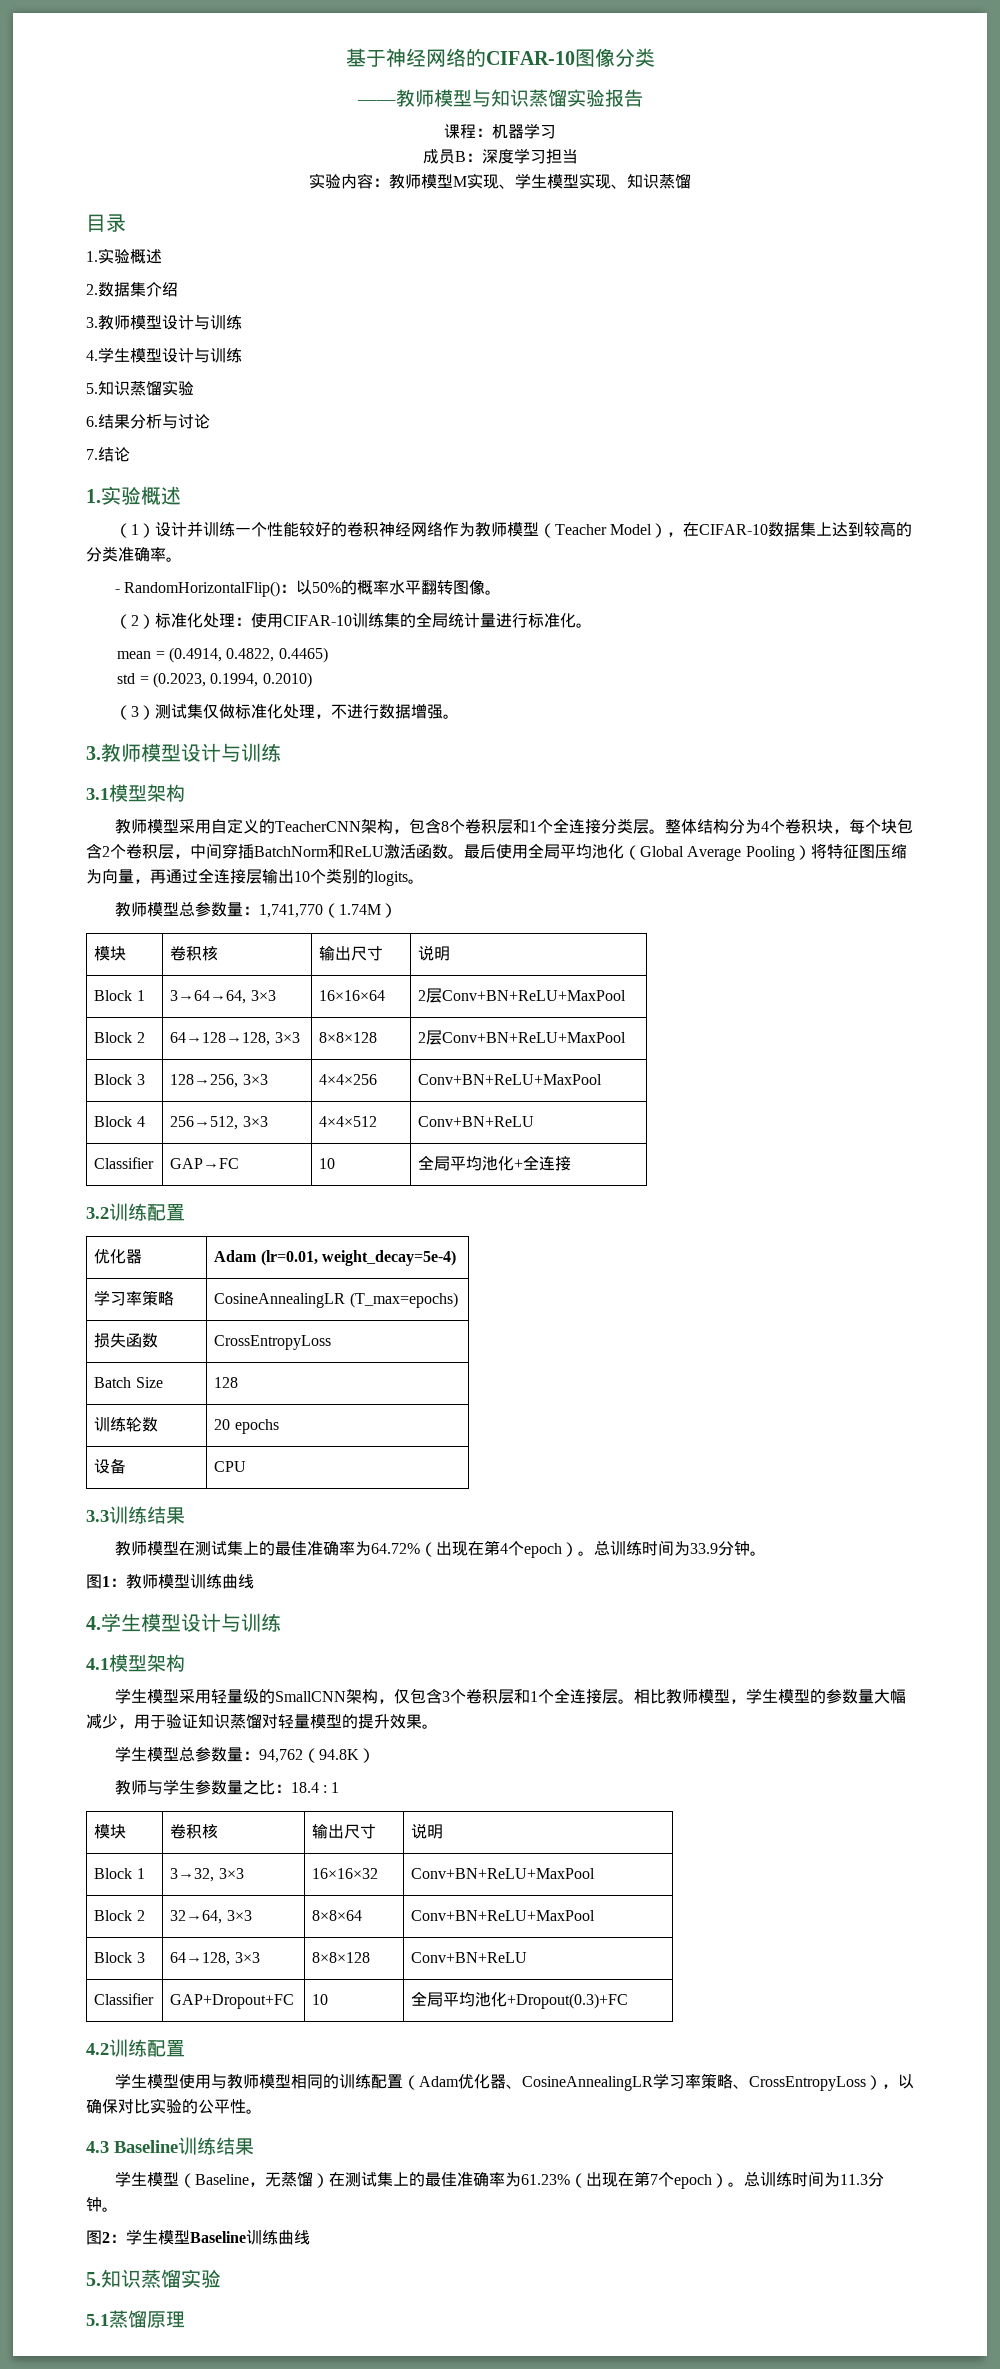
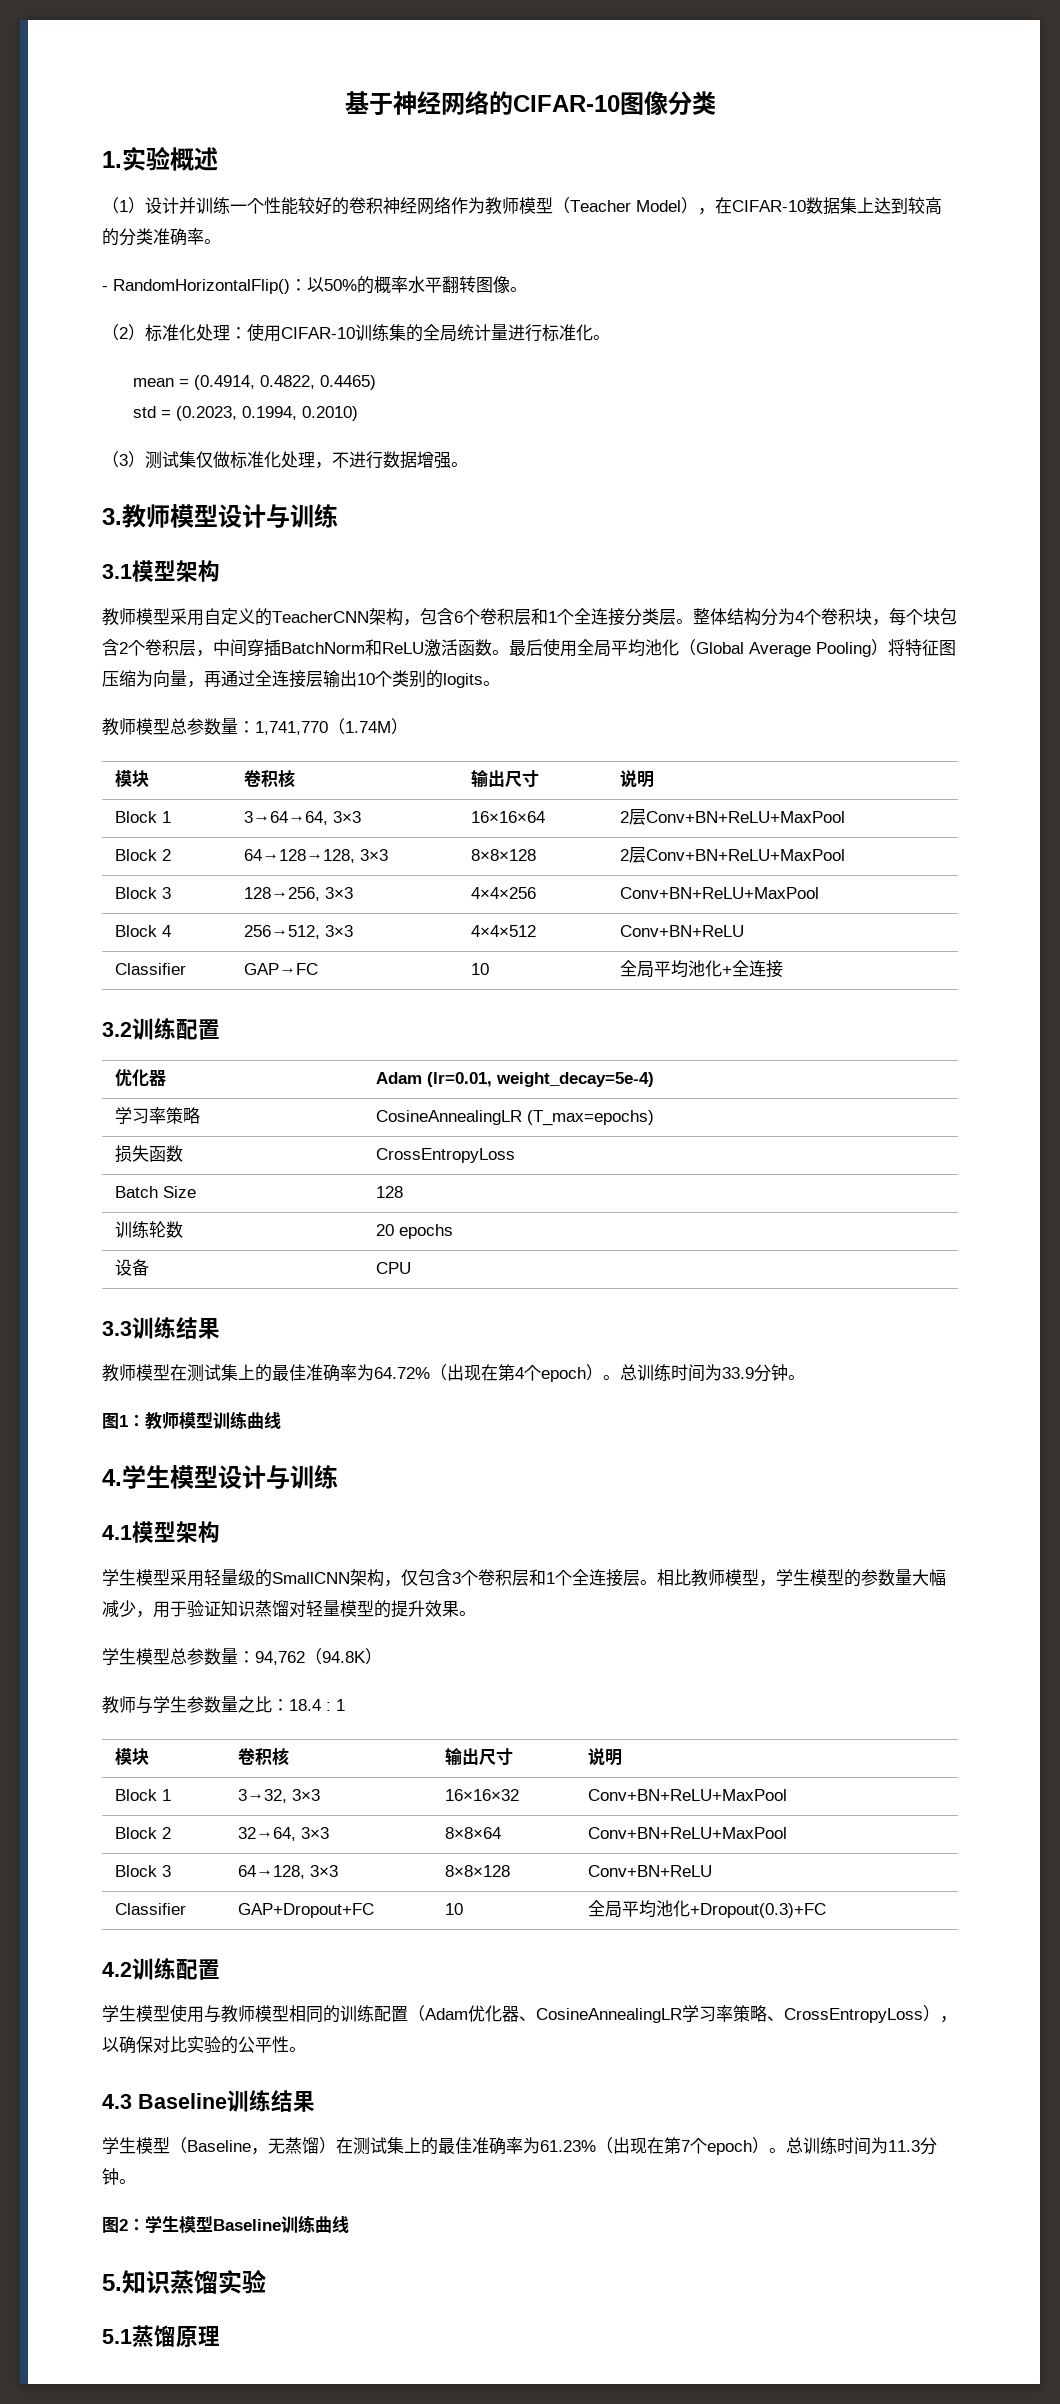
- ——教师模型与知识蒸馏实验报告
- 课程：机器学习
- 成员B：深度学习担当
- 实验内容：教师模型M实现、学生模型实现、知识蒸馏
- 目录
- 1.实验概述
- 2.数据集介绍
- 3.教师模型设计与训练
- 4.学生模型设计与训练
- 5.知识蒸馏实验
- 6.结果分析与讨论
- 7.结论
- 教师模型采用自定义的TeacherCNN架构，包含8个卷积层和1个全连接分类层。
+ 教师模型采用自定义的TeacherCNN架构，包含6个卷积层和1个全连接分类层。

